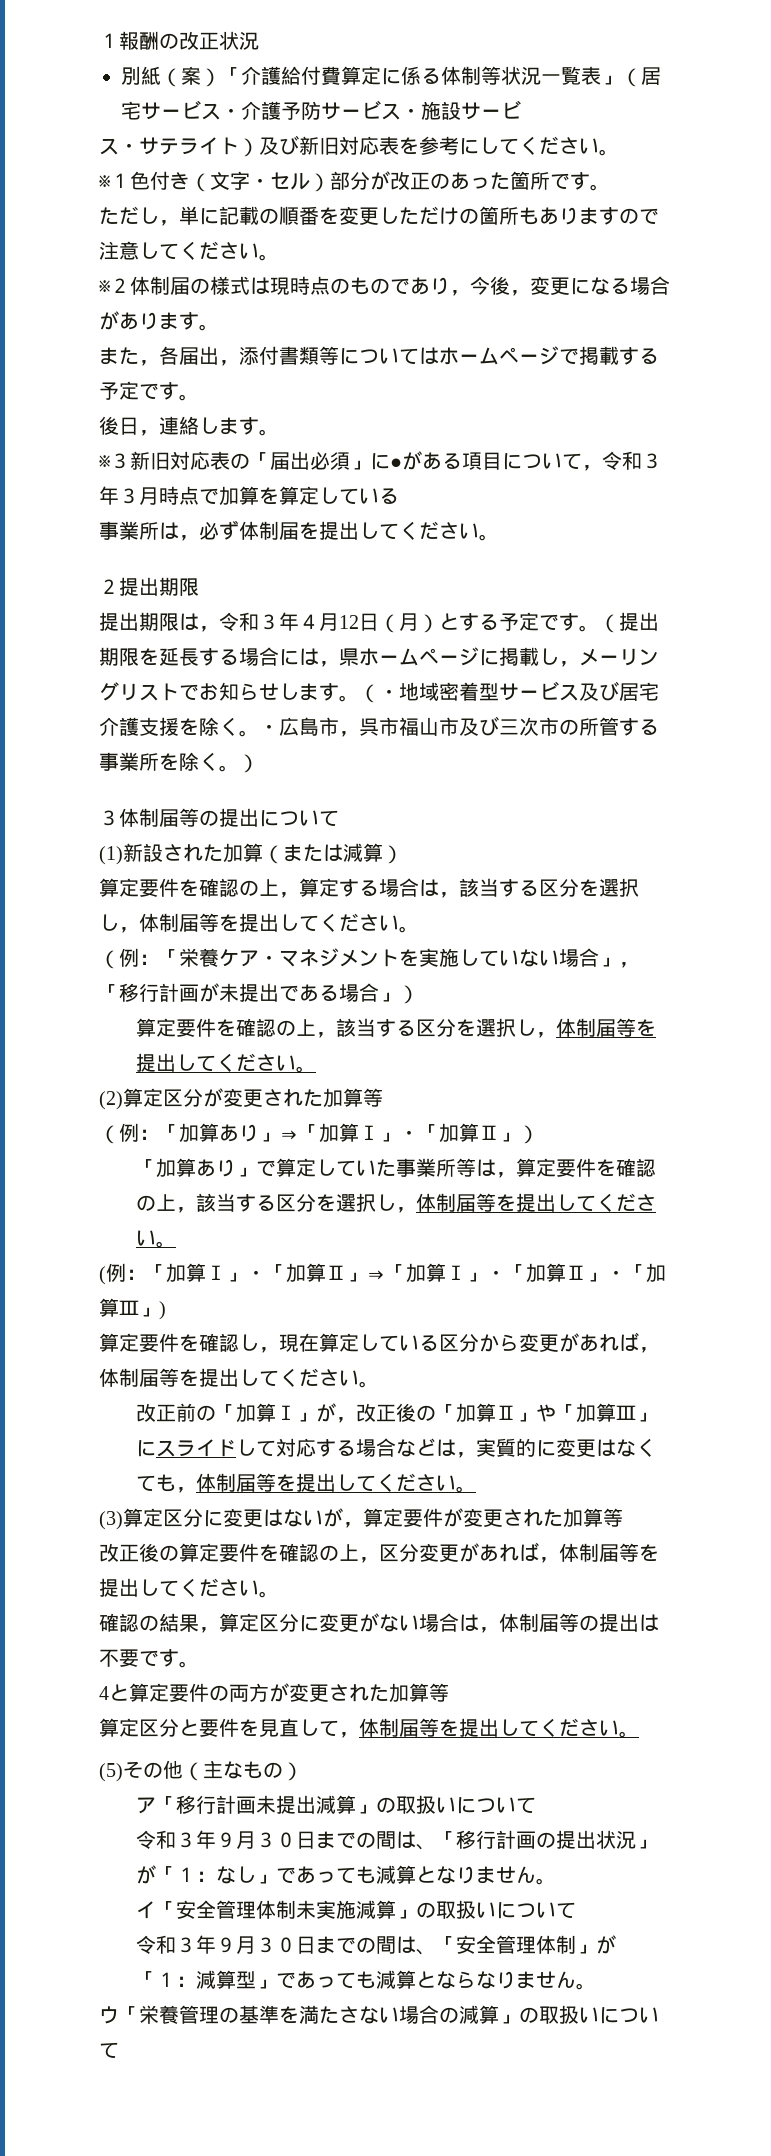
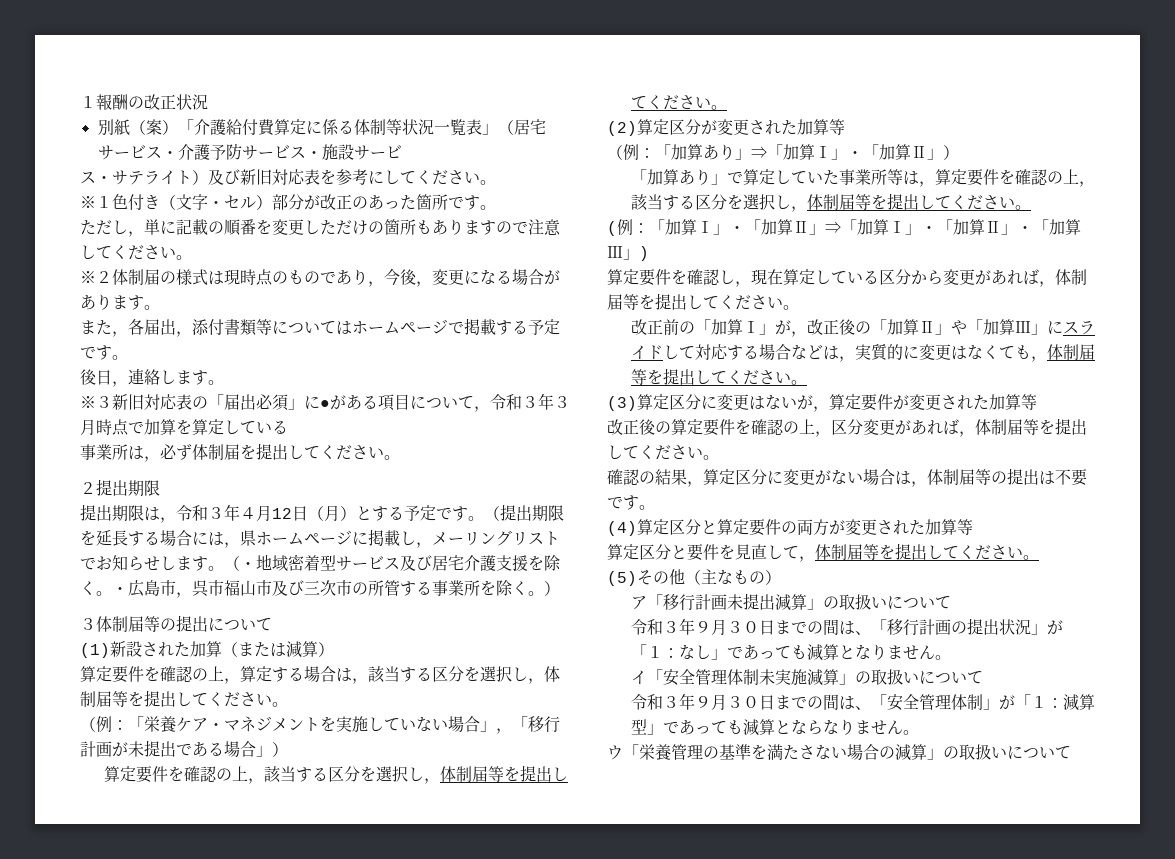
- 4と算定要件の両方が変更された加算等
+ (4)算定区分と算定要件の両方が変更された加算等

